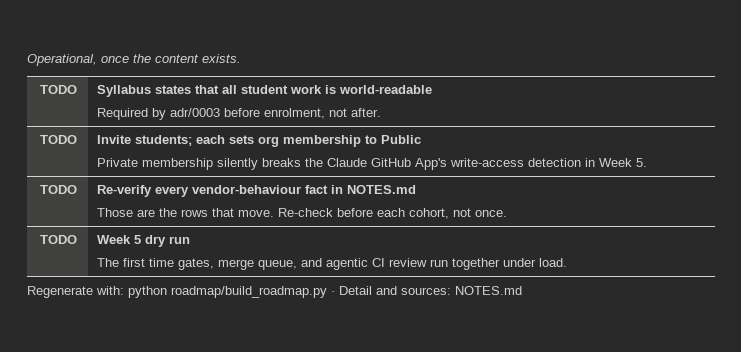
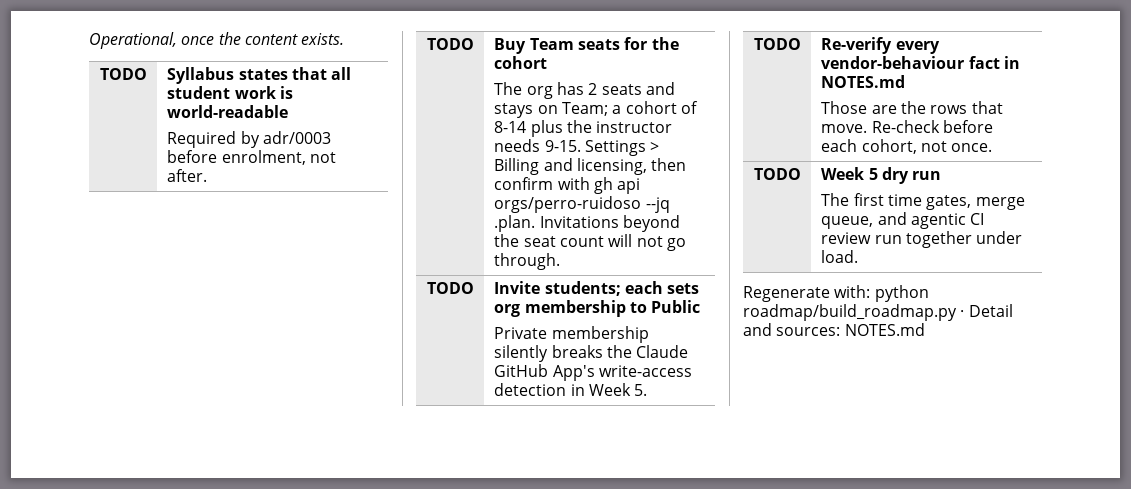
+ TODO | Buy Team seats for the cohort
+ The org has 2 seats and stays on Team; a cohort of 8-14 plus the instructor needs 9-15. Settings > Billing and licensing, then confirm with gh api orgs/perro-ruidoso --jq .plan. Invitations beyond the seat count will not go through.

